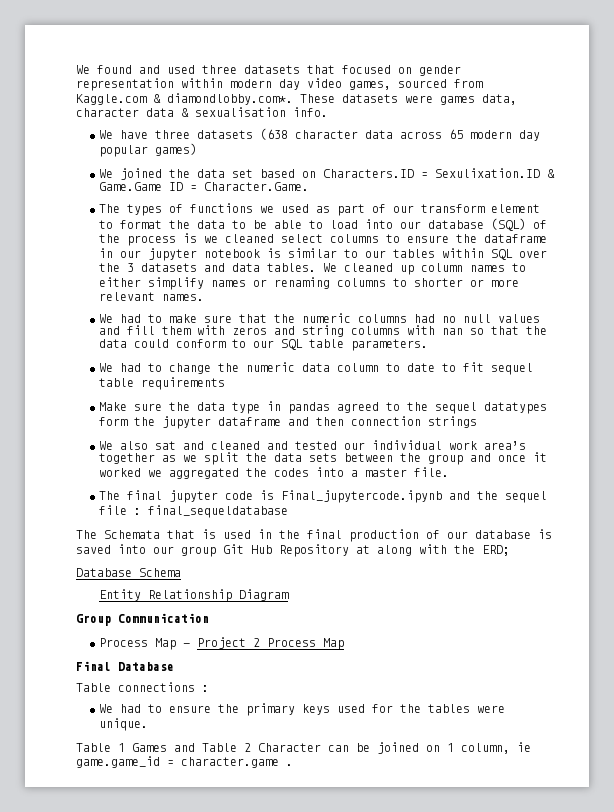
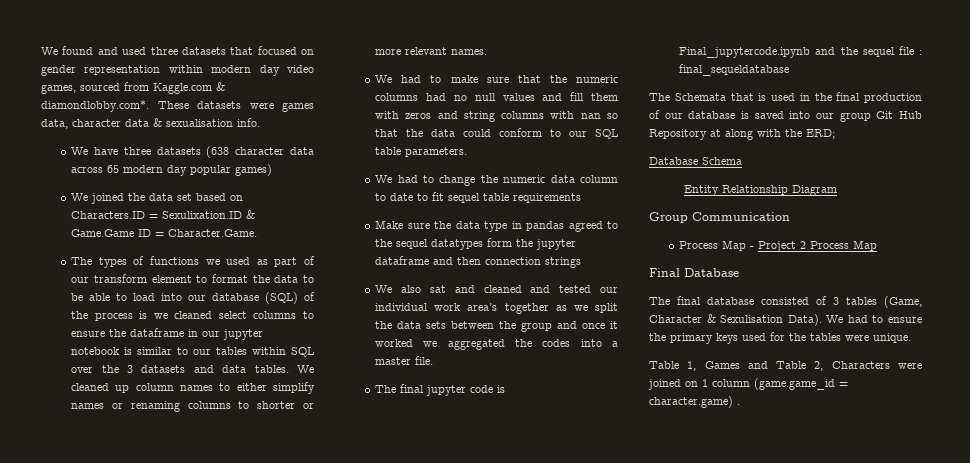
- Table connections :
- We had to ensure the primary keys used for the tables were unique.
+ The final database consisted of 3 tables (Game, Character & Sexulisation Data). We had to ensure the primary keys used for the tables were unique.
- Table 1 Games and Table 2 Character can be joined on 1 column, ie game.game_id = character.game .
+ Table 1, Games and Table 2, Characters were joined on 1 column (game.game_id = character.game) .

